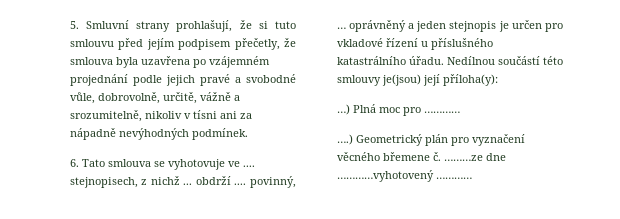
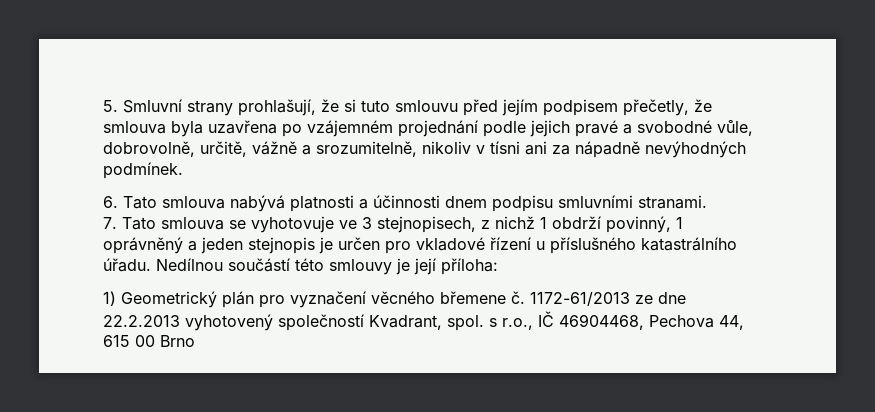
- 6. Tato smlouva se vyhotovuje ve .... stejnopisech, z nichž ... obdrží .... povinný, … oprávněný a jeden stejnopis je určen pro vkladové řízení u příslušného katastrálního úřadu.
+ 6. Tato smlouva nabývá platnosti a účinnosti dnem podpisu smluvními stranami.
+ 7. Tato smlouva se vyhotovuje ve 3 stejnopisech, z nichž 1 obdrží povinný, 1 oprávněný a jeden stejnopis je určen pro vkladové řízení u příslušného katastrálního úřadu.
- Nedílnou součástí této smlouvy je(jsou) její příloha(y):
- …) Plná moc pro …………
- ….) Geometrický plán pro vyznačení věcného břemene č.
+ Nedílnou součástí této smlouvy je její příloha:
+ 1) Geometrický plán pro vyznačení věcného břemene č.
- ………ze dne …………vyhotovený …………
+ 1172-61/2013 ze dne 22.2.2013 vyhotovený společností Kvadrant, spol. s r.o., IČ 46904468, Pechova 44, 615 00 Brno

